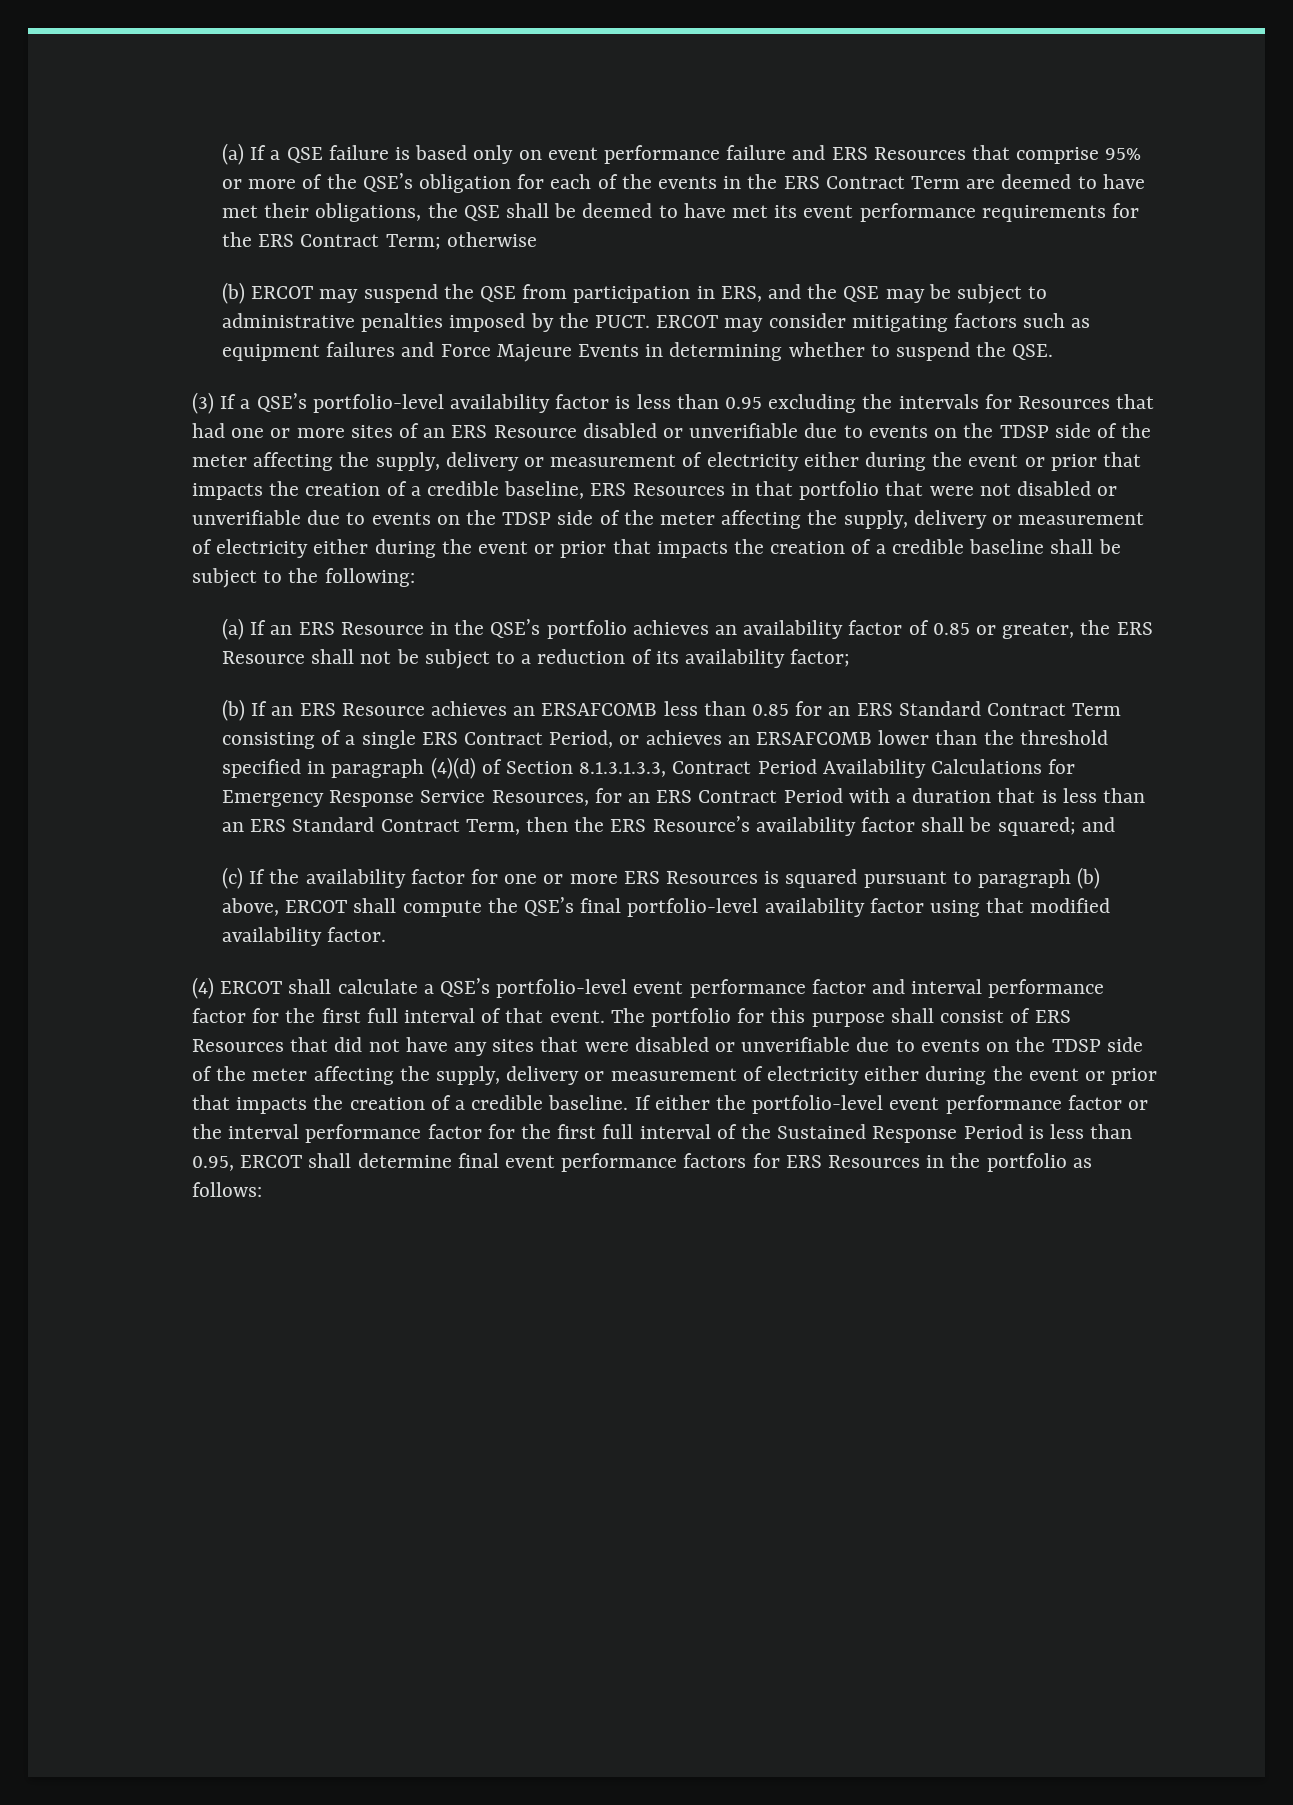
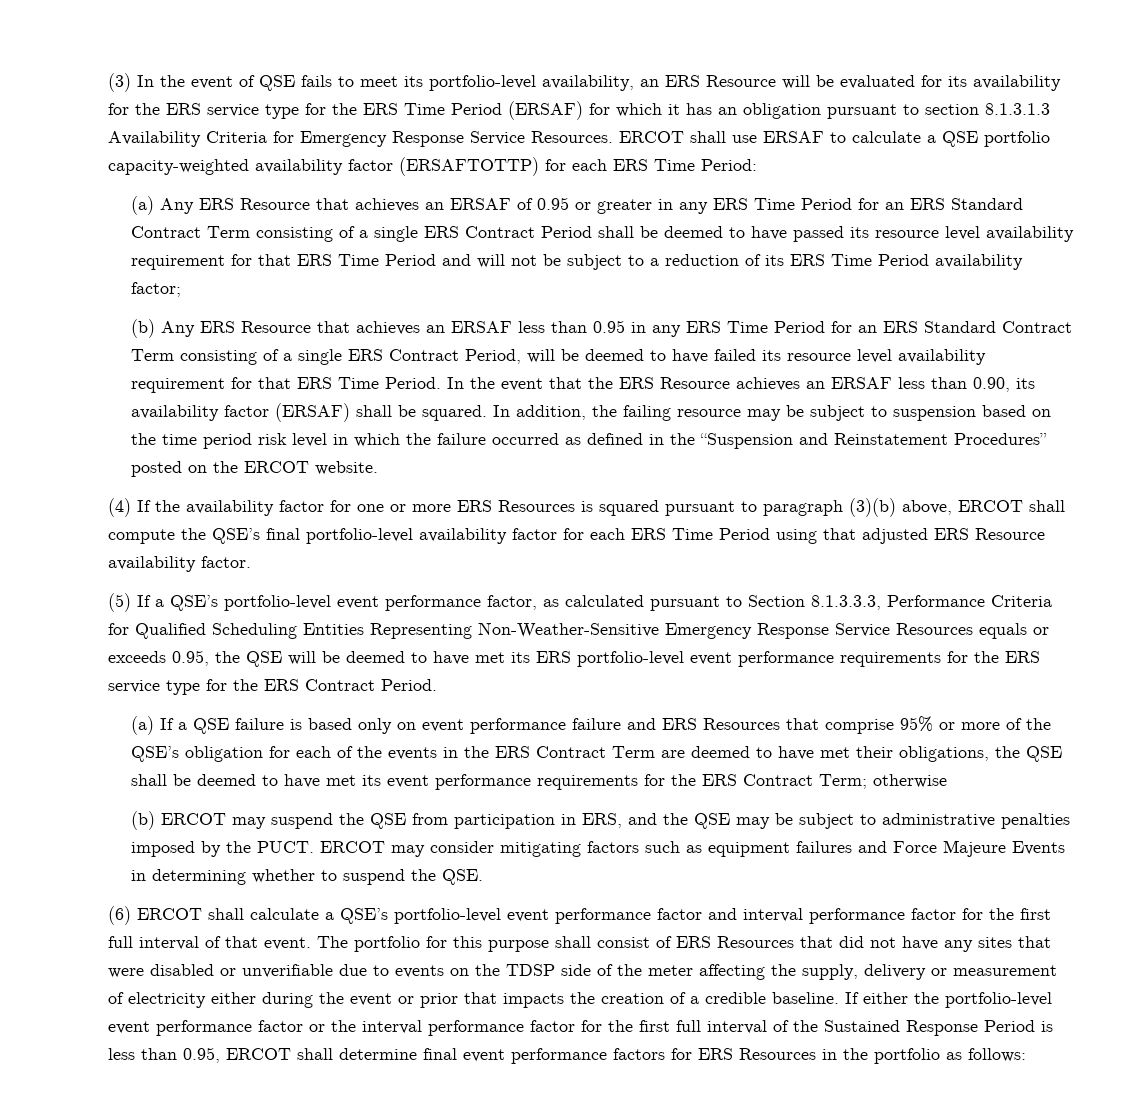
+ (3) In the event of QSE fails to meet its portfolio-level availability, an ERS Resource will be evaluated for its availability for the ERS service type for the ERS Time Period (ERSAF) for which it has an obligation pursuant to section 8.1.3.1.3 Availability Criteria for Emergency Response Service Resources. ERCOT shall use ERSAF to calculate a QSE portfolio capacity-weighted availability factor (ERSAFTOTTP) for each ERS Time Period:
+ (a) Any ERS Resource that achieves an ERSAF of 0.95 or greater in any ERS Time Period for an ERS Standard Contract Term consisting of a single ERS Contract Period shall be deemed to have passed its resource level availability requirement for that ERS Time Period and will not be subject to a reduction of its ERS Time Period availability factor;
+ (b) Any ERS Resource that achieves an ERSAF less than 0.95 in any ERS Time Period for an ERS Standard Contract Term consisting of a single ERS Contract Period, will be deemed to have failed its resource level availability requirement for that ERS Time Period. In the event that the ERS Resource achieves an ERSAF less than 0.90, its availability factor (ERSAF) shall be squared. In addition, the failing resource may be subject to suspension based on the time period risk level in which the failure occurred as defined in the “Suspension and Reinstatement Procedures” posted on the ERCOT website.
+ (4) If the availability factor for one or more ERS Resources is squared pursuant to paragraph (3)(b) above, ERCOT shall compute the QSE’s final portfolio-level availability factor for each ERS Time Period using that adjusted ERS Resource availability factor.
+ (5) If a QSE’s portfolio-level event performance factor, as calculated pursuant to Section 8.1.3.3.3, Performance Criteria for Qualified Scheduling Entities Representing Non-Weather-Sensitive Emergency Response Service Resources equals or exceeds 0.95, the QSE will be deemed to have met its ERS portfolio-level event performance requirements for the ERS service type for the ERS Contract Period.
- (3) If a QSE’s portfolio-level availability factor is less than 0.95 excluding the intervals for Resources that had one or more sites of an ERS Resource disabled or unverifiable due to events on the TDSP side of the meter affecting the supply, delivery or measurement of electricity either during the event or prior that impacts the creation of a credible baseline, ERS Resources in that portfolio that were not disabled or unverifiable due to events on the TDSP side of the meter affecting the supply, delivery or measurement of electricity either during the event or prior that impacts the creation of a credible baseline shall be subject to the following:
- (a) If an ERS Resource in the QSE’s portfolio achieves an availability factor of 0.85 or greater, the ERS Resource shall not be subject to a reduction of its availability factor;
- (b) If an ERS Resource achieves an ERSAFCOMB less than 0.85 for an ERS Standard Contract Term consisting of a single ERS Contract Period, or achieves an ERSAFCOMB lower than the threshold specified in paragraph (4)(d) of Section 8.1.3.1.3.3, Contract Period Availability Calculations for Emergency Response Service Resources, for an ERS Contract Period with a duration that is less than an ERS Standard Contract Term, then the ERS Resource’s availability factor shall be squared; and
- (c) If the availability factor for one or more ERS Resources is squared pursuant to paragraph (b) above, ERCOT shall compute the QSE’s final portfolio-level availability factor using that modified availability factor.
- (4) ERCOT shall calculate a QSE’s portfolio-level event performance factor and interval performance factor for the first full interval of that event.
+ (6) ERCOT shall calculate a QSE’s portfolio-level event performance factor and interval performance factor for the first full interval of that event.

